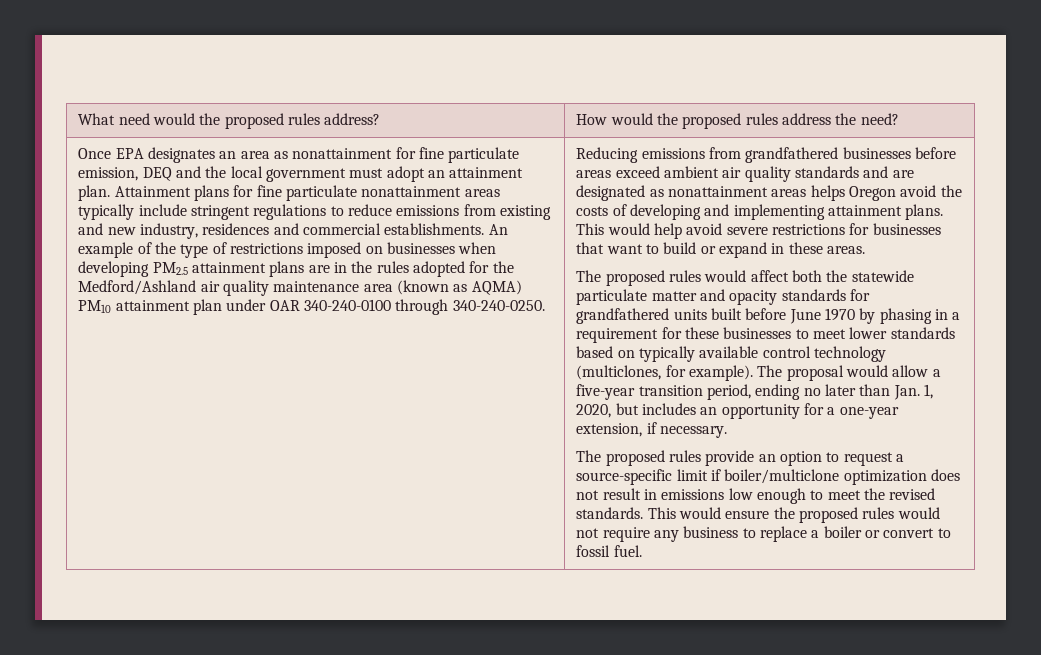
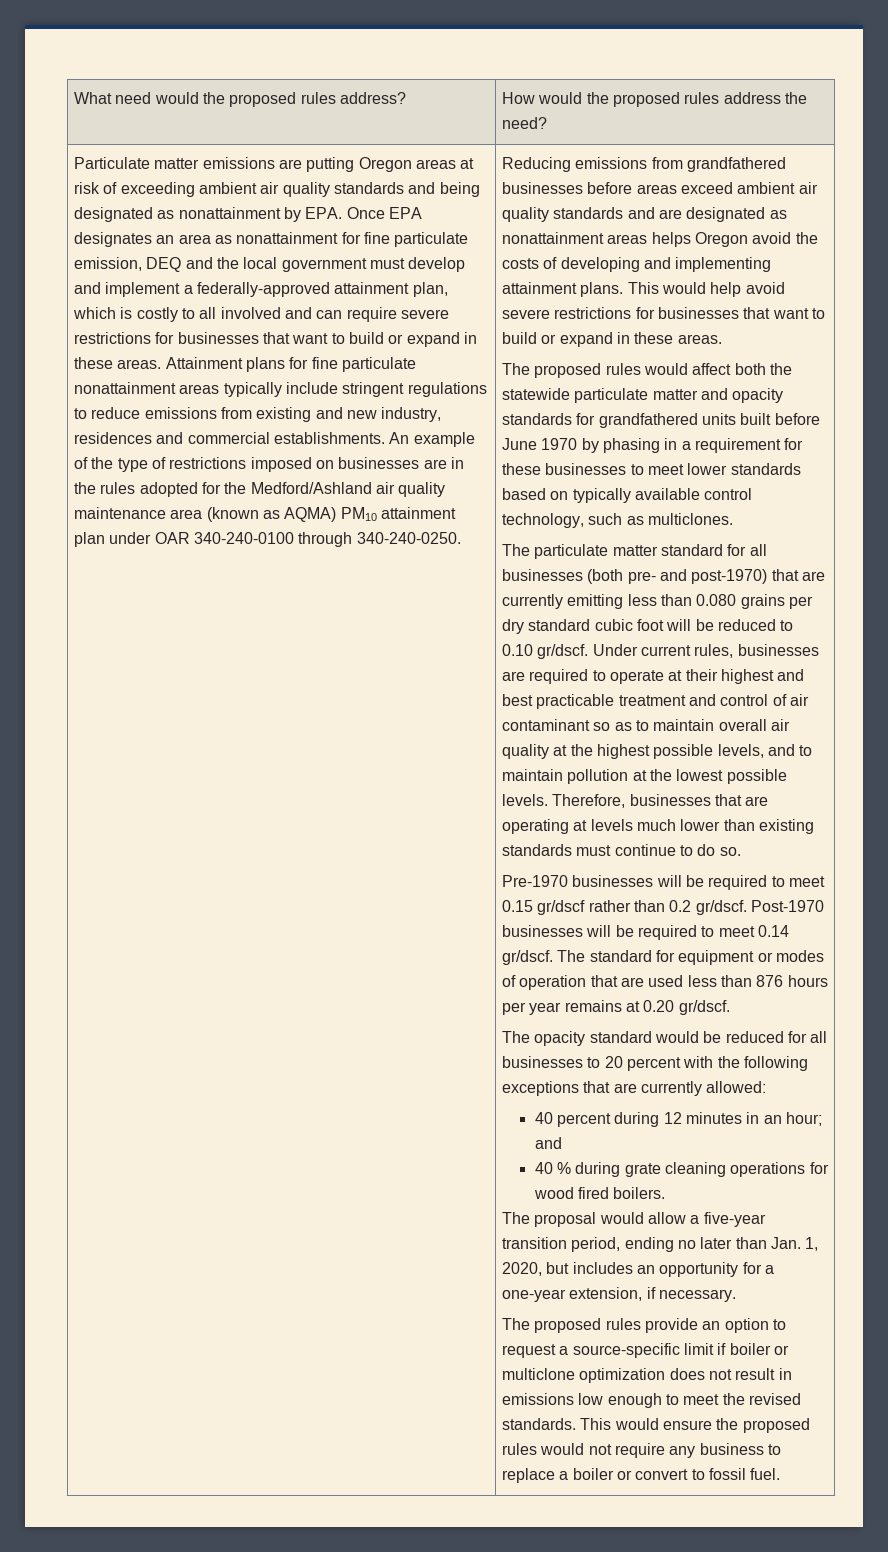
- Once EPA designates an area as nonattainment for fine particulate emission, DEQ and the local government must adopt an attainment plan.
+ Particulate matter emissions are putting Oregon areas at risk of exceeding ambient air quality standards and being designated as nonattainment by EPA. Once EPA designates an area as nonattainment for fine particulate emission, DEQ and the local government must develop and implement a federally-approved attainment plan, which is costly to all involved and can require severe restrictions for businesses that want to build or expand in these areas.
- An example of the type of restrictions imposed on businesses when developing PM2.5 attainment plans are in the rules adopted for the Medford/Ashland air quality maintenance area (known as AQMA) PM10 attainment plan under OAR 340-240-0100 through 340-240-0250.
+ An example of the type of restrictions imposed on businesses are in the rules adopted for the Medford/Ashland air quality maintenance area (known as AQMA) PM10 attainment plan under OAR 340-240-0100 through 340-240-0250.
- The proposed rules would affect both the statewide particulate matter and opacity standards for grandfathered units built before June 1970 by phasing in a requirement for these businesses to meet lower standards based on typically available control technology (multiclones, for example). The proposal would allow a five-year transition period, ending no later than Jan. 1, 2020, but includes an opportunity for a one-year extension, if necessary.
+ The proposed rules would affect both the statewide particulate matter and opacity standards for grandfathered units built before June 1970 by phasing in a requirement for these businesses to meet lower standards based on typically available control technology, such as multiclones.
+ The particulate matter standard for all businesses (both pre- and post-1970) that are currently emitting less than 0.080 grains per dry standard cubic foot will be reduced to 0.10 gr/dscf. Under current rules, businesses are required to operate at their highest and best practicable treatment and control of air contaminant so as to maintain overall air quality at the highest possible levels, and to maintain pollution at the lowest possible levels. Therefore, businesses that are operating at levels much lower than existing standards must continue to do so.
+ Pre-1970 businesses will be required to meet 0.15 gr/dscf rather than 0.2 gr/dscf. Post-1970 businesses will be required to meet 0.14 gr/dscf. The standard for equipment or modes of operation that are used less than 876 hours per year remains at 0.20 gr/dscf.
+ The opacity standard would be reduced for all businesses to 20 percent with the following exceptions that are currently allowed:
+ 40 percent during 12 minutes in an hour; and
+ 40 % during grate cleaning operations for wood fired boilers.
+ The proposal would allow a five-year transition period, ending no later than Jan. 1, 2020, but includes an opportunity for a one-year extension, if necessary.
- The proposed rules provide an option to request a source-specific limit if boiler/multiclone optimization does not result in emissions low enough to meet the revised standards.
+ The proposed rules provide an option to request a source-specific limit if boiler or multiclone optimization does not result in emissions low enough to meet the revised standards.

